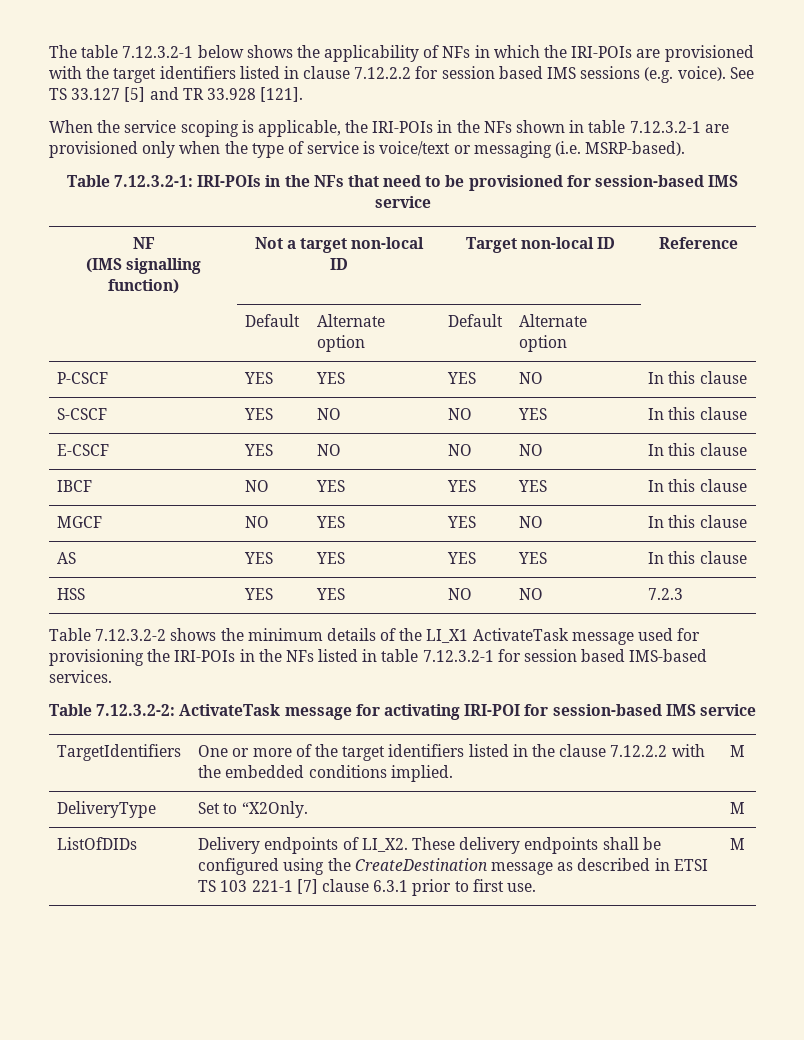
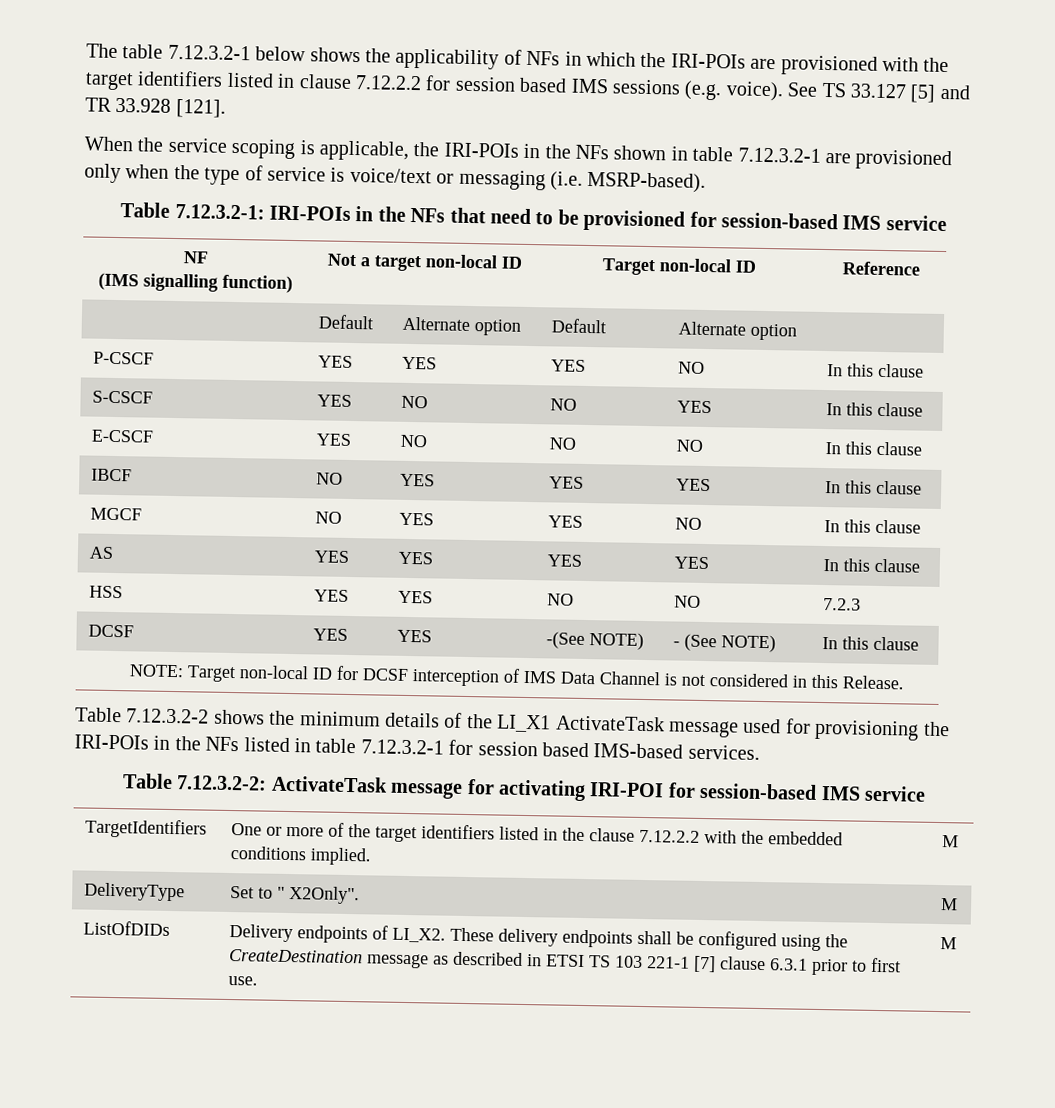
+ DCSF | YES | YES | -(See NOTE) | - (See NOTE) | In this clause
+ NOTE: Target non-local ID for DCSF interception of IMS Data Channel is not considered in this Release.
- DeliveryType | Set to “X2Only. | M
+ DeliveryType | Set to " X2Only". | M

